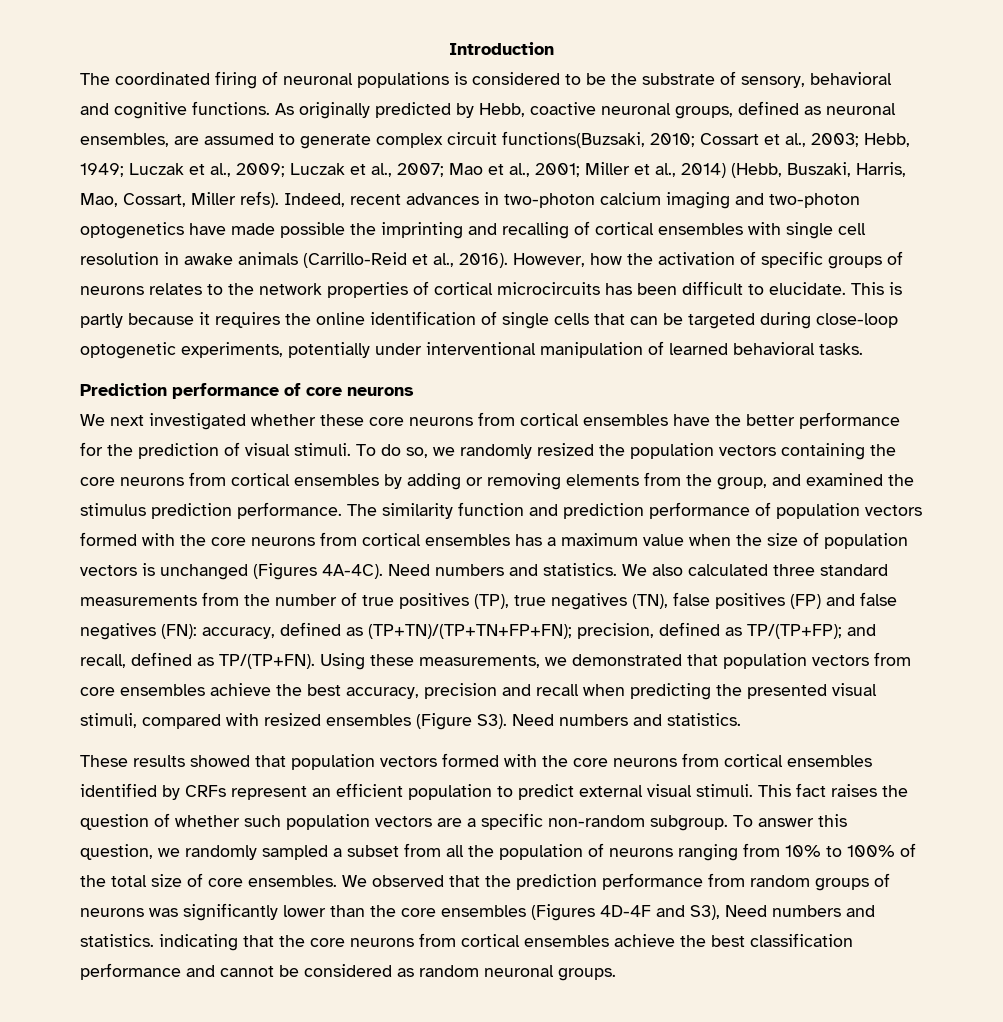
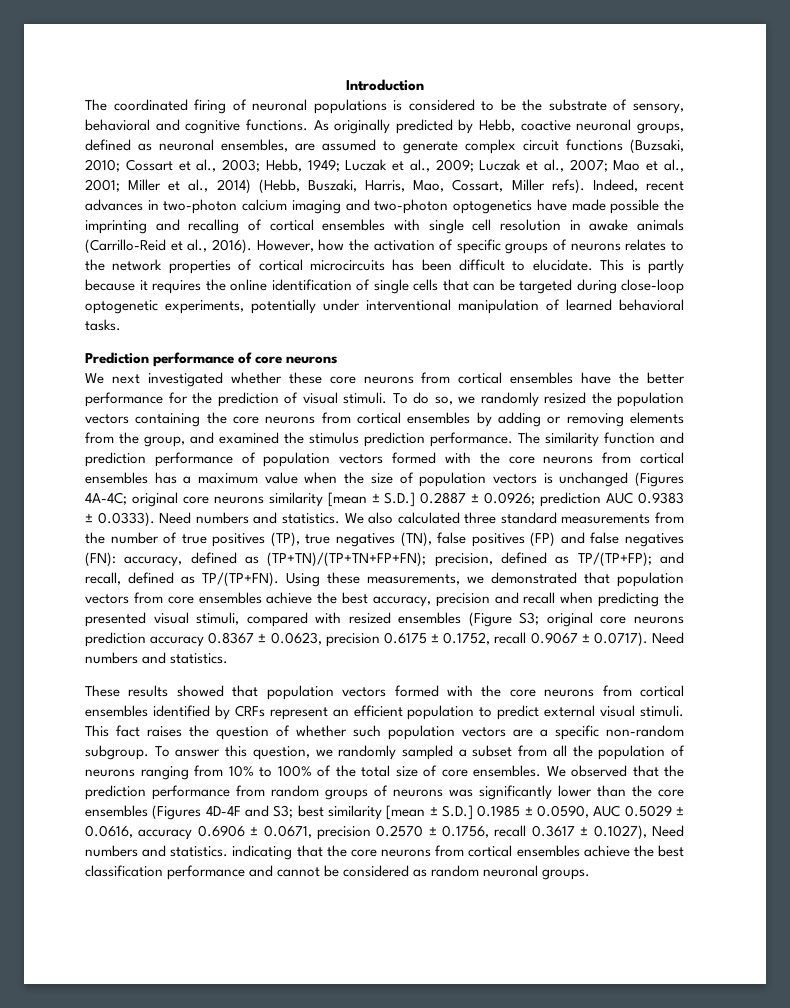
- As originally predicted by Hebb, coactive neuronal groups, defined as neuronal ensembles, are assumed to generate complex circuit functions(Buzsaki, 2010; Cossart et al., 2003; Hebb, 1949; Luczak et al., 2009; Luczak et al., 2007; Mao et al., 2001; Miller et al., 2014) (Hebb, Buszaki, Harris, Mao, Cossart, Miller refs).
+ As originally predicted by Hebb, coactive neuronal groups, defined as neuronal ensembles, are assumed to generate complex circuit functions (Buzsaki, 2010; Cossart et al., 2003; Hebb, 1949; Luczak et al., 2009; Luczak et al., 2007; Mao et al., 2001; Miller et al., 2014) (Hebb, Buszaki, Harris, Mao, Cossart, Miller refs).
- The similarity function and prediction performance of population vectors formed with the core neurons from cortical ensembles has a maximum value when the size of population vectors is unchanged (Figures 4A-4C). Need numbers and statistics.
+ The similarity function and prediction performance of population vectors formed with the core neurons from cortical ensembles has a maximum value when the size of population vectors is unchanged (Figures 4A-4C; original core neurons similarity [mean ± S.D.] 0.2887 ± 0.0926; prediction AUC 0.9383 ± 0.0333). Need numbers and statistics.
- Using these measurements, we demonstrated that population vectors from core ensembles achieve the best accuracy, precision and recall when predicting the presented visual stimuli, compared with resized ensembles (Figure S3). Need numbers and statistics.
+ Using these measurements, we demonstrated that population vectors from core ensembles achieve the best accuracy, precision and recall when predicting the presented visual stimuli, compared with resized ensembles (Figure S3; original core neurons prediction accuracy 0.8367 ± 0.0623, precision 0.6175 ± 0.1752, recall 0.9067 ± 0.0717). Need numbers and statistics.
- We observed that the prediction performance from random groups of neurons was significantly lower than the core ensembles (Figures 4D-4F and S3), Need numbers and statistics. indicating that the core neurons from cortical ensembles achieve the best classification performance and cannot be considered as random neuronal groups.
+ We observed that the prediction performance from random groups of neurons was significantly lower than the core ensembles (Figures 4D-4F and S3; best similarity [mean ± S.D.] 0.1985 ± 0.0590, AUC 0.5029 ± 0.0616, accuracy 0.6906 ± 0.0671, precision 0.2570 ± 0.1756, recall 0.3617 ± 0.1027), Need numbers and statistics. indicating that the core neurons from cortical ensembles achieve the best classification performance and cannot be considered as random neuronal groups.

